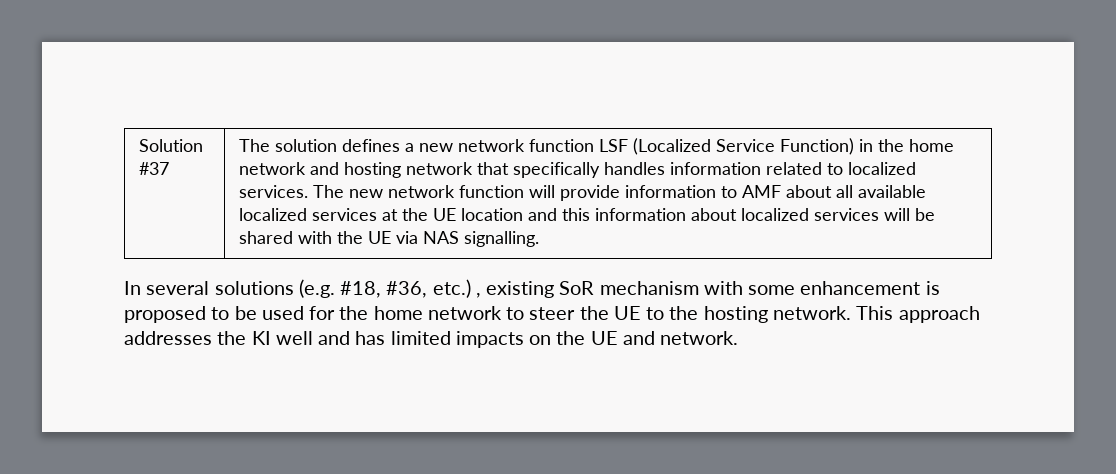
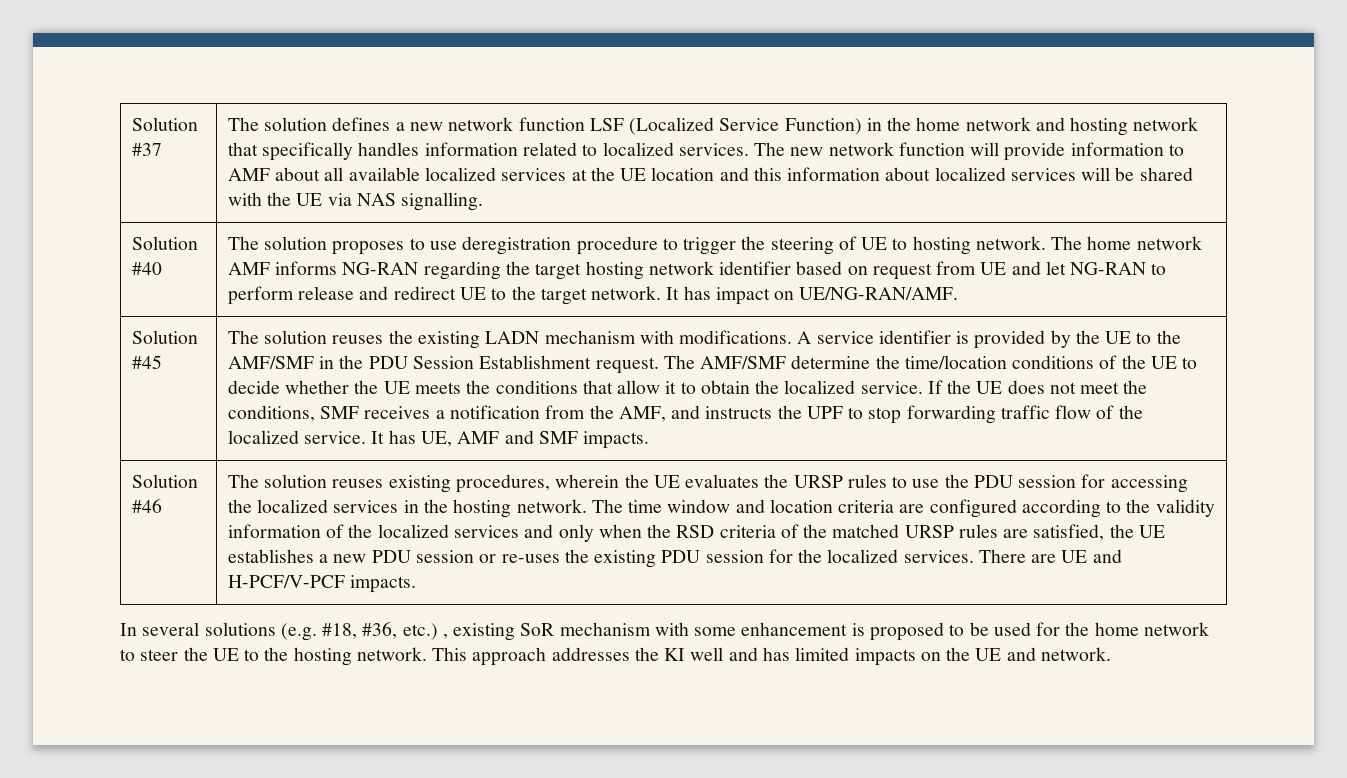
+ Solution #40 | The solution proposes to use deregistration procedure to trigger the steering of UE to hosting network. The home network AMF informs NG-RAN regarding the target hosting network identifier based on request from UE and let NG-RAN to perform release and redirect UE to the target network. It has impact on UE/NG-RAN/AMF.
+ Solution #45 | The solution reuses the existing LADN mechanism with modifications. A service identifier is provided by the UE to the AMF/SMF in the PDU Session Establishment request. The AMF/SMF determine the time/location conditions of the UE to decide whether the UE meets the conditions that allow it to obtain the localized service. If the UE does not meet the conditions, SMF receives a notification from the AMF, and instructs the UPF to stop forwarding traffic flow of the localized service. It has UE, AMF and SMF impacts.
+ Solution #46 | The solution reuses existing procedures, wherein the UE evaluates the URSP rules to use the PDU session for accessing the localized services in the hosting network. The time window and location criteria are configured according to the validity information of the localized services and only when the RSD criteria of the matched URSP rules are satisfied, the UE establishes a new PDU session or re-uses the existing PDU session for the localized services. There are UE and H-PCF/V-PCF impacts.

